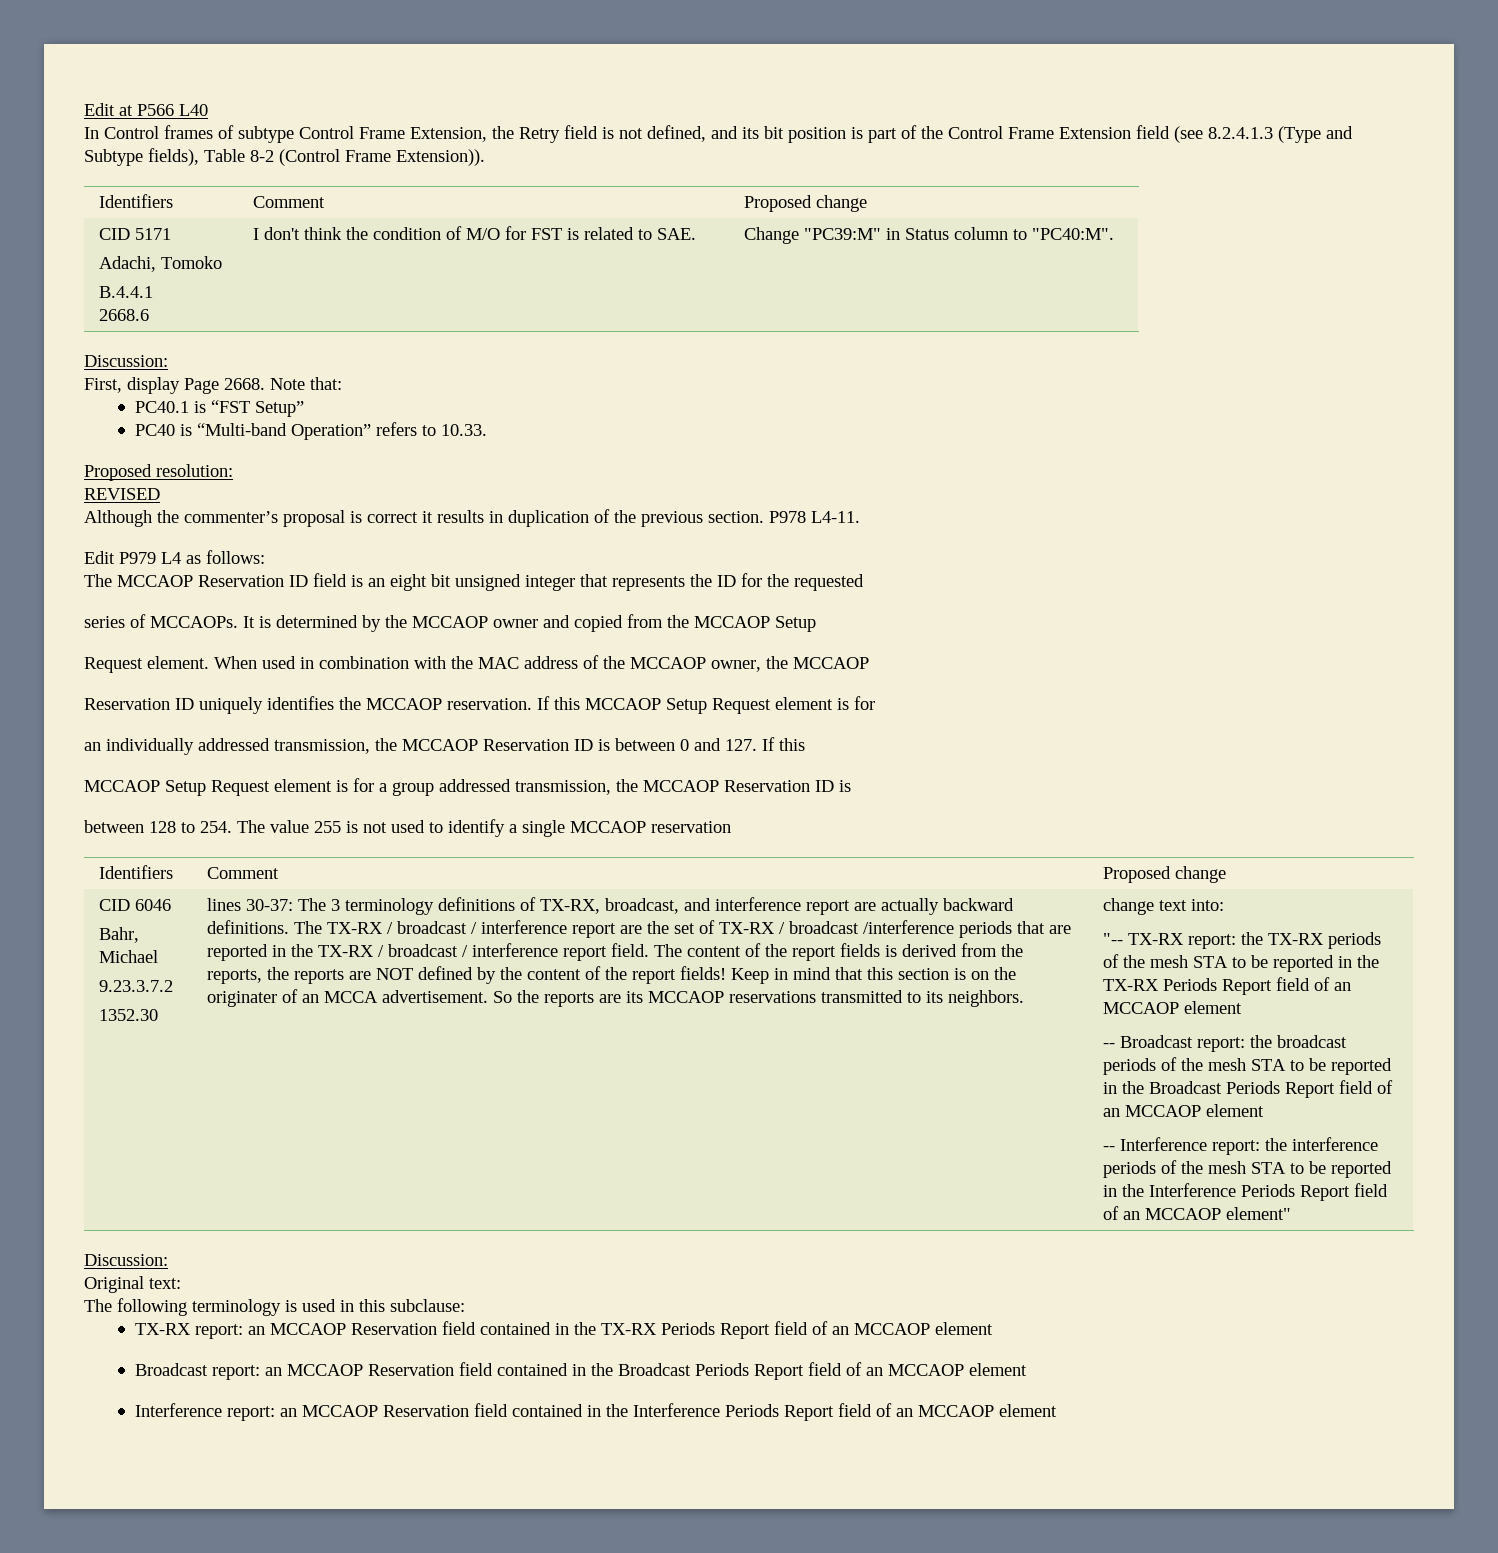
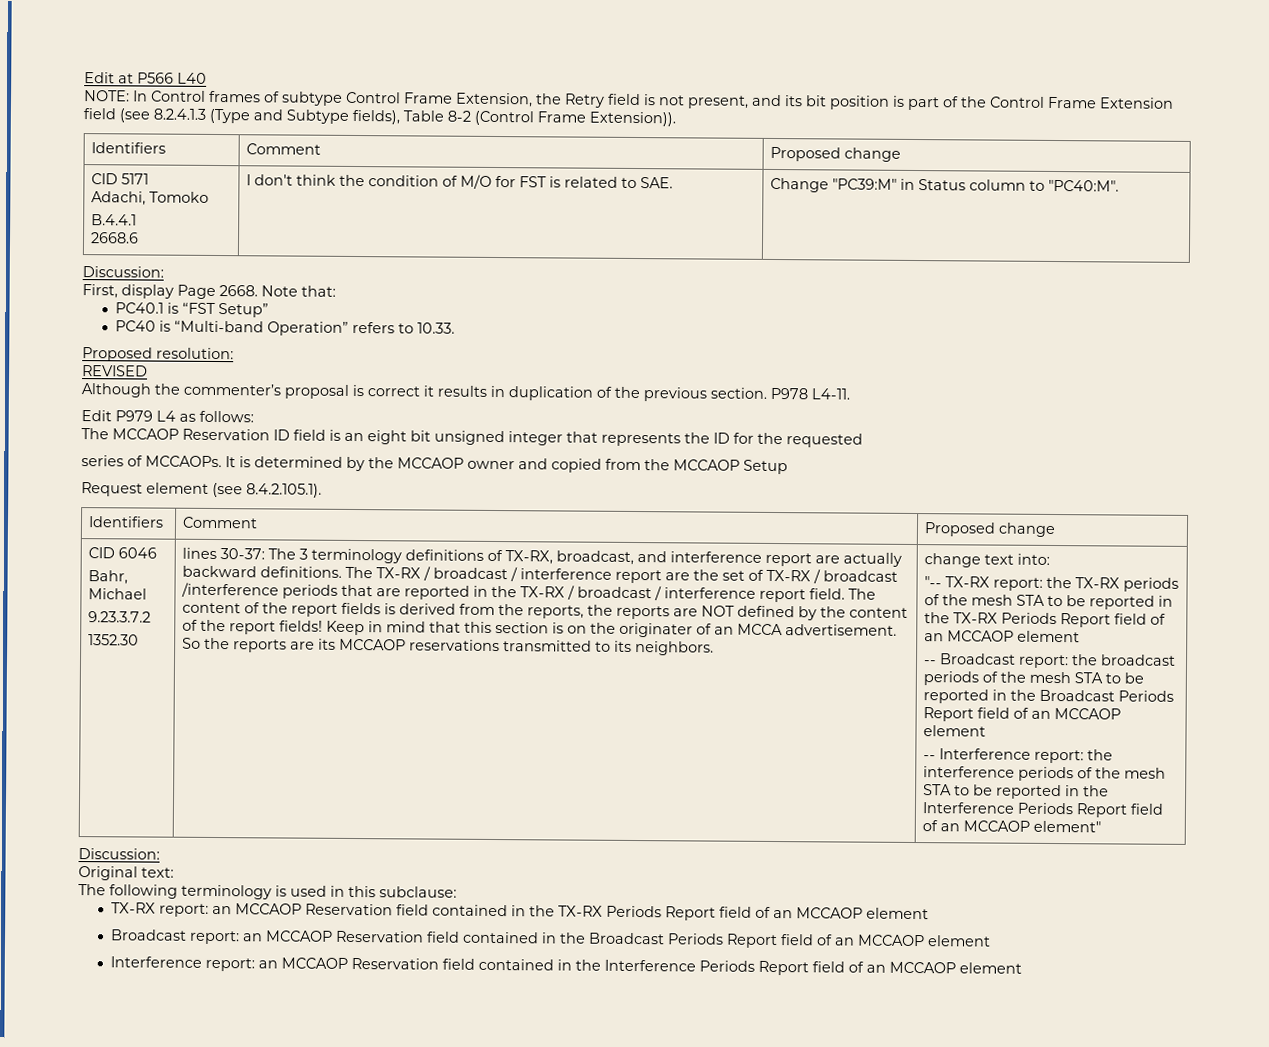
- In Control frames of subtype Control Frame Extension, the Retry field is not defined, and its bit position is part of the Control Frame Extension field (see 8.2.4.1.3 (Type and Subtype fields), Table 8-2 (Control Frame Extension)).
+ NOTE: In Control frames of subtype Control Frame Extension, the Retry field is not present, and its bit position is part of the Control Frame Extension field (see 8.2.4.1.3 (Type and Subtype fields), Table 8-2 (Control Frame Extension)).
- Request element. When used in combination with the MAC address of the MCCAOP owner, the MCCAOP
- Reservation ID uniquely identifies the MCCAOP reservation. If this MCCAOP Setup Request element is for
- an individually addressed transmission, the MCCAOP Reservation ID is between 0 and 127. If this
- MCCAOP Setup Request element is for a group addressed transmission, the MCCAOP Reservation ID is
- between 128 to 254. The value 255 is not used to identify a single MCCAOP reservation
+ Request element (see 8.4.2.105.1).

